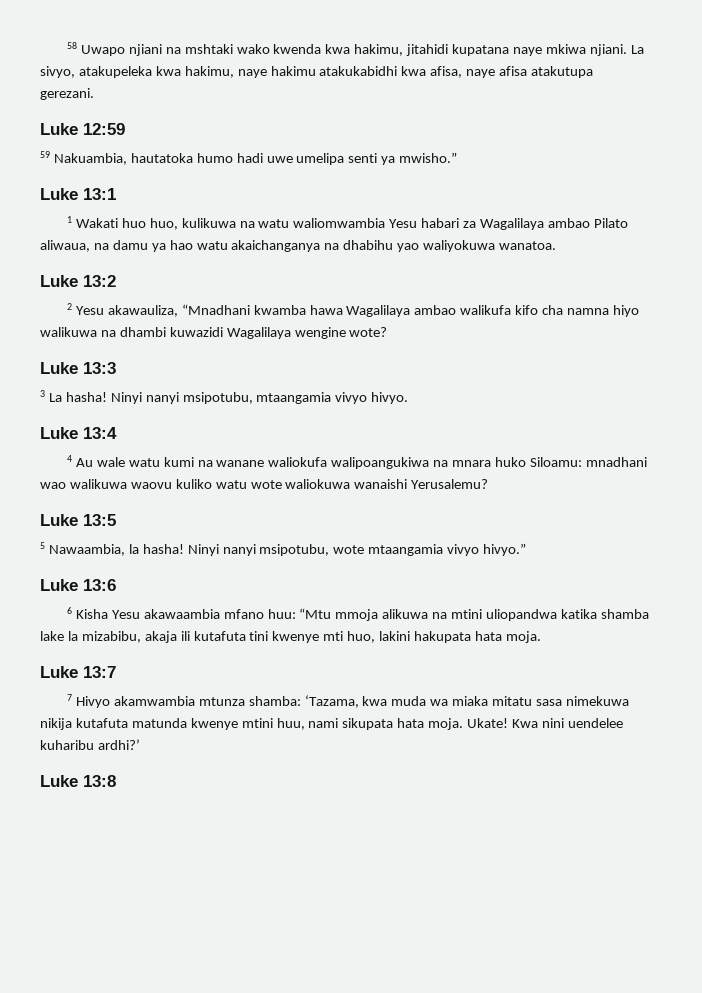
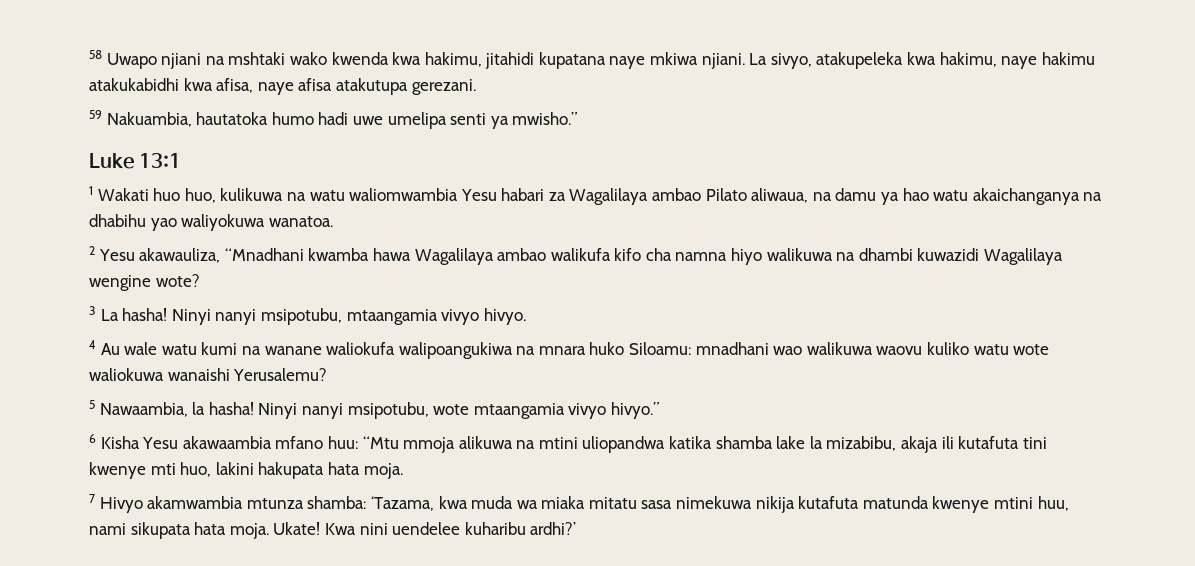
- Luke 12:59
- Luke 13:2
- Luke 13:3
- Luke 13:4
- Luke 13:5
- Luke 13:6
- Luke 13:7
- Luke 13:8

